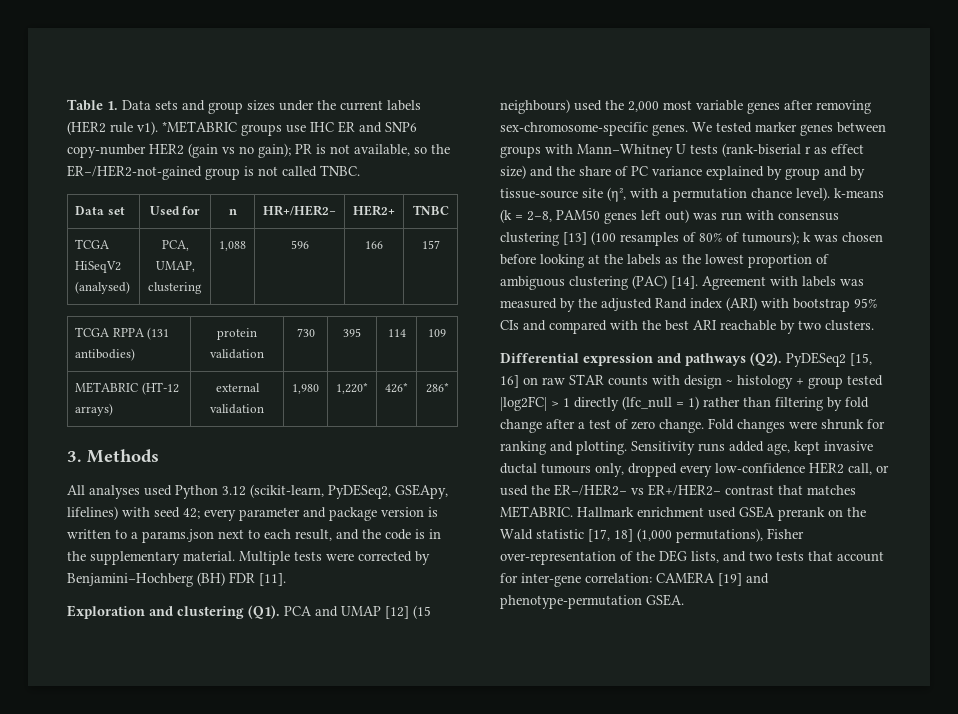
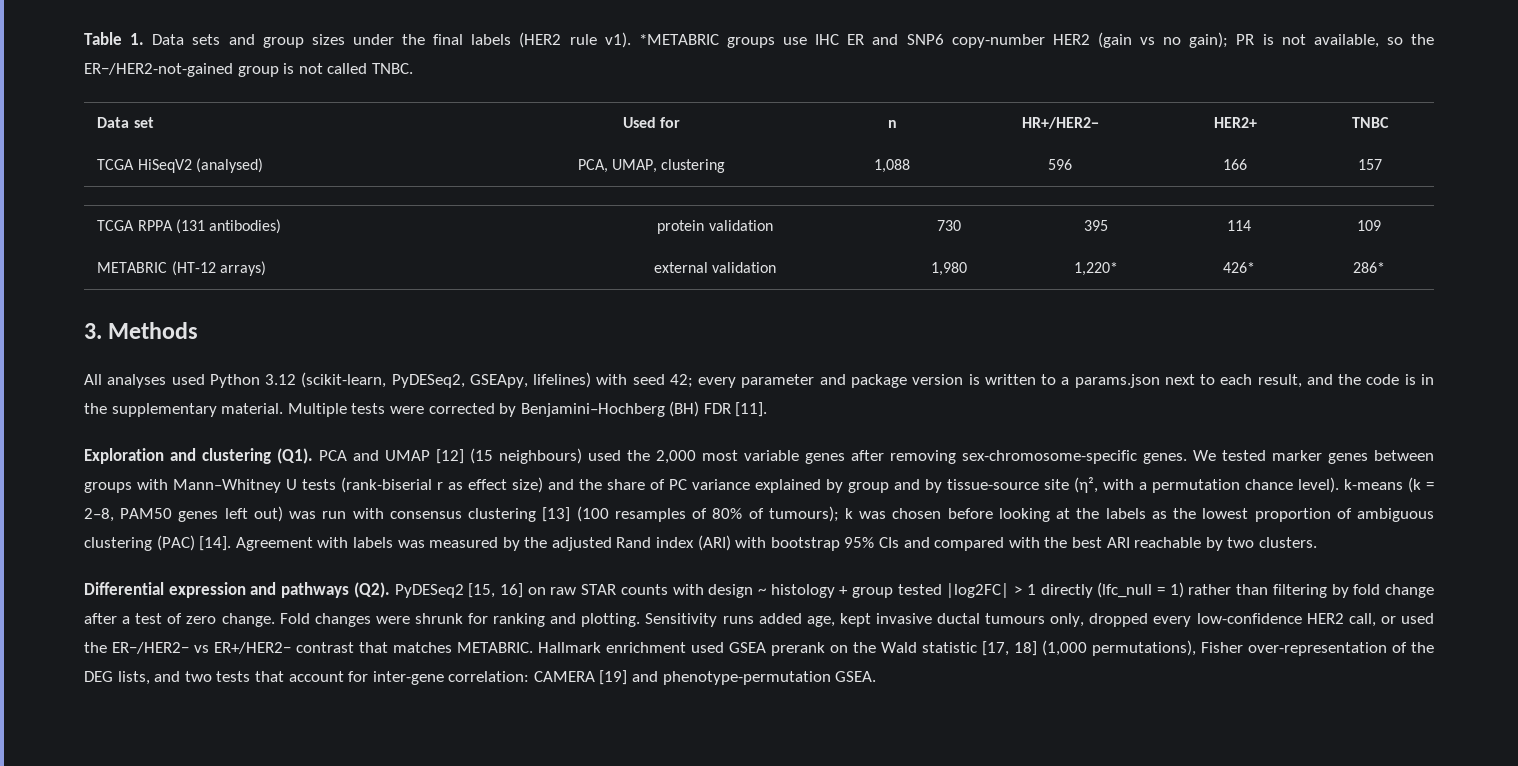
- Table 1. Data sets and group sizes under the current labels (HER2 rule v1).
+ Table 1. Data sets and group sizes under the final labels (HER2 rule v1).

